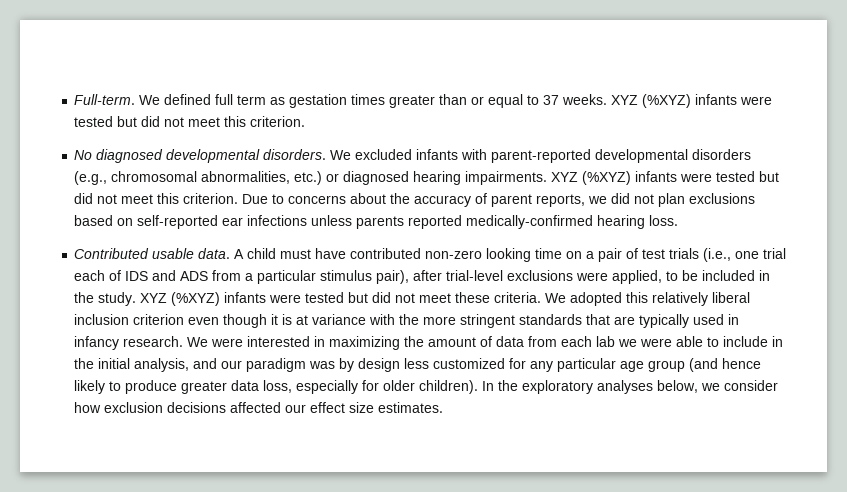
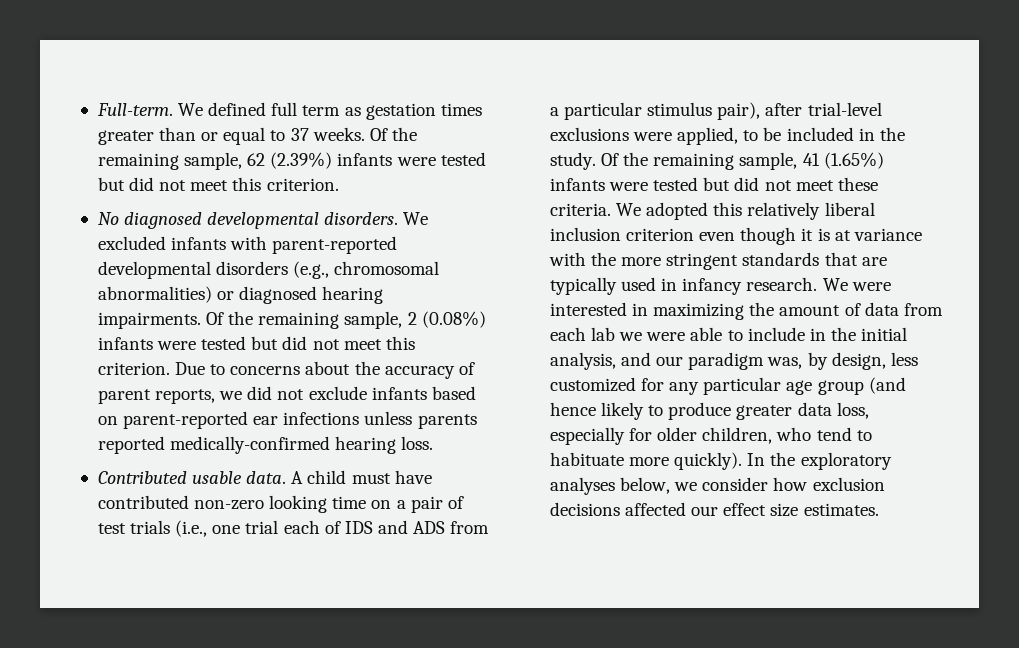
- We defined full term as gestation times greater than or equal to 37 weeks. XYZ (%XYZ) infants were tested but did not meet this criterion.
+ We defined full term as gestation times greater than or equal to 37 weeks. Of the remaining sample, 62 (2.39%) infants were tested but did not meet this criterion.
- We excluded infants with parent-reported developmental disorders (e.g., chromosomal abnormalities, etc.) or diagnosed hearing impairments. XYZ (%XYZ) infants were tested but did not meet this criterion.
+ We excluded infants with parent-reported developmental disorders (e.g., chromosomal abnormalities) or diagnosed hearing impairments. Of the remaining sample, 2 (0.08%) infants were tested but did not meet this criterion.
- Due to concerns about the accuracy of parent reports, we did not plan exclusions based on self-reported ear infections unless parents reported medically-confirmed hearing loss.
+ Due to concerns about the accuracy of parent reports, we did not exclude infants based on parent-reported ear infections unless parents reported medically-confirmed hearing loss.
- XYZ (%XYZ) infants were tested but did not meet these criteria.
+ Of the remaining sample, 41 (1.65%) infants were tested but did not meet these criteria.
- We were interested in maximizing the amount of data from each lab we were able to include in the initial analysis, and our paradigm was by design less customized for any particular age group (and hence likely to produce greater data loss, especially for older children).
+ We were interested in maximizing the amount of data from each lab we were able to include in the initial analysis, and our paradigm was, by design, less customized for any particular age group (and hence likely to produce greater data loss, especially for older children, who tend to habituate more quickly).

